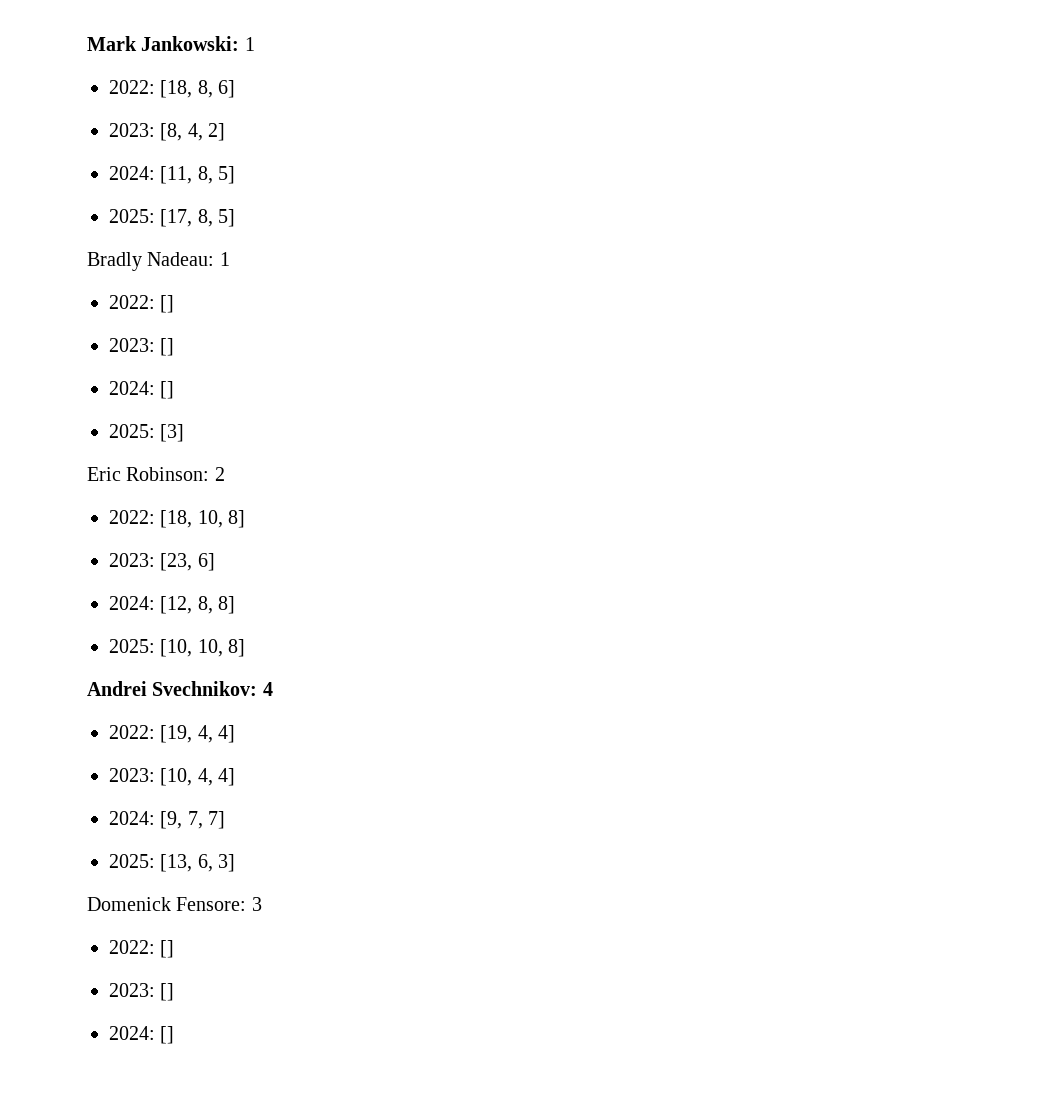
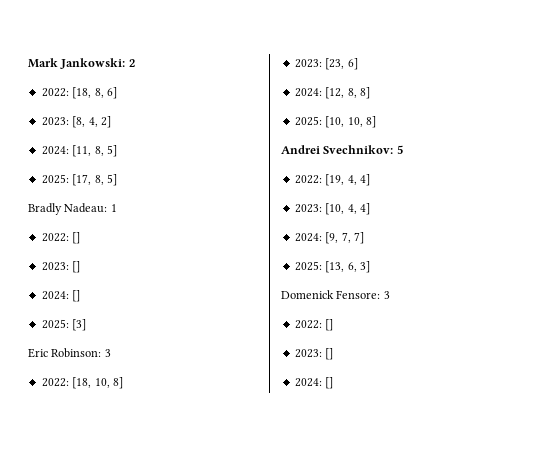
- Mark Jankowski: 1
+ Mark Jankowski: 2
- Eric Robinson: 2
+ Eric Robinson: 3
- Andrei Svechnikov: 4
+ Andrei Svechnikov: 5

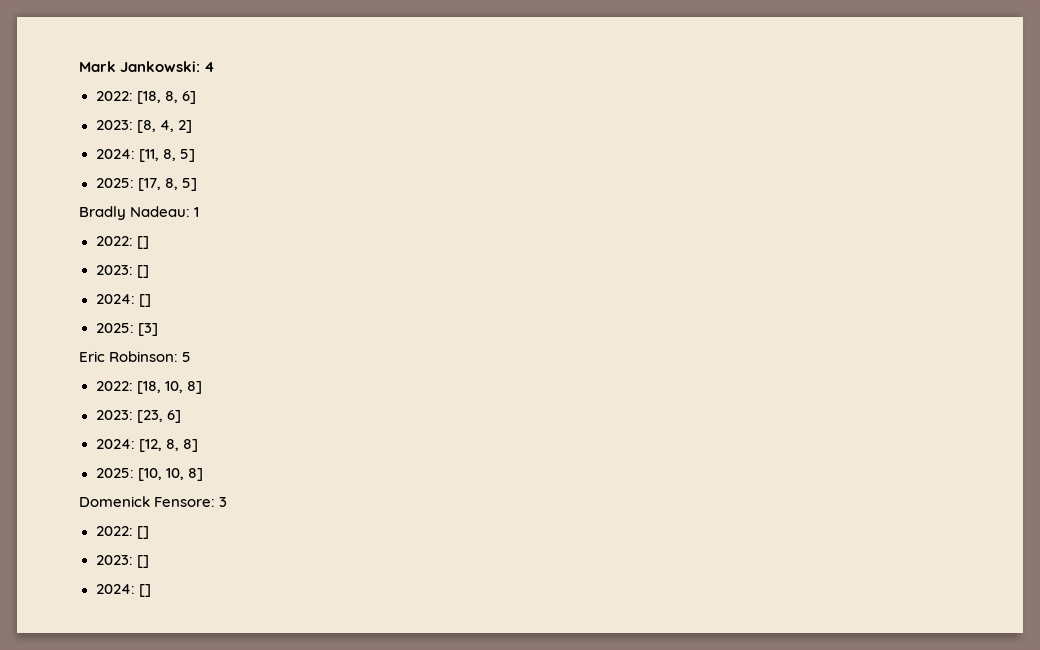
- Mark Jankowski: 2
+ Mark Jankowski: 4
- Eric Robinson: 3
+ Eric Robinson: 5
- Andrei Svechnikov: 5
- 2022: [19, 4, 4]
- 2023: [10, 4, 4]
- 2024: [9, 7, 7]
- 2025: [13, 6, 3]

